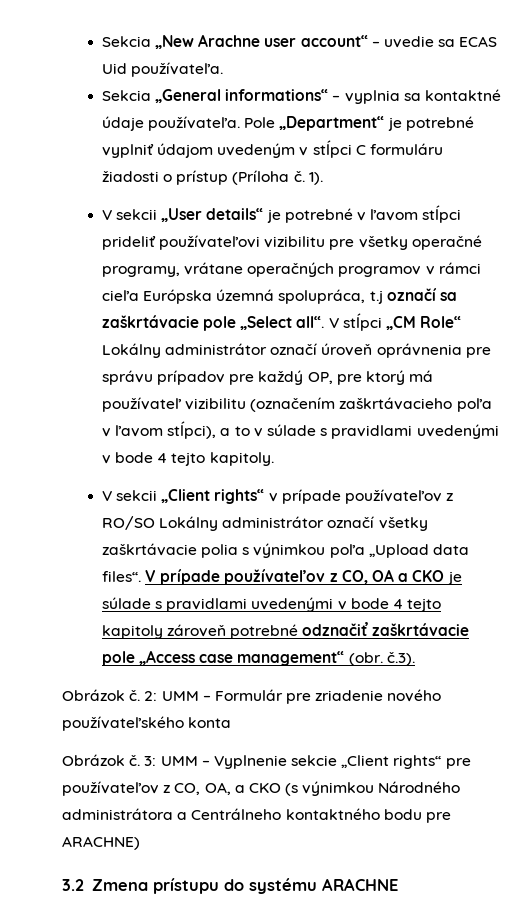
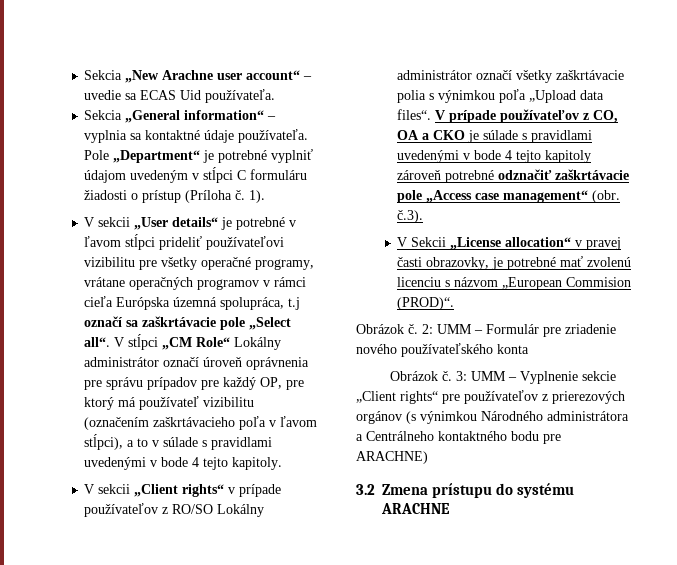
- Sekcia „General informations“ – vyplnia sa kontaktné údaje používateľa.
+ Sekcia „General information“ – vyplnia sa kontaktné údaje používateľa.
+ V Sekcii „License allocation“ v pravej časti obrazovky, je potrebné mať zvolenú licenciu s názvom „European Commision (PROD)“.
- 3: UMM – Vyplnenie sekcie „Client rights“ pre používateľov z CO, OA, a CKO (s výnimkou Národného administrátora a Centrálneho kontaktného bodu pre ARACHNE)
+ 3: UMM – Vyplnenie sekcie „Client rights“ pre používateľov z prierezových orgánov (s výnimkou Národného administrátora a Centrálneho kontaktného bodu pre ARACHNE)

